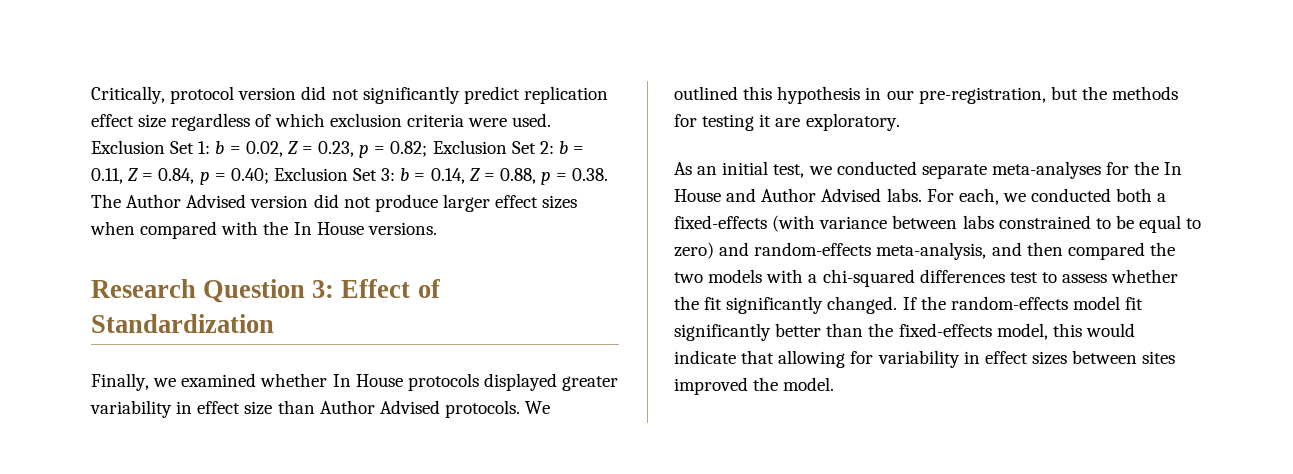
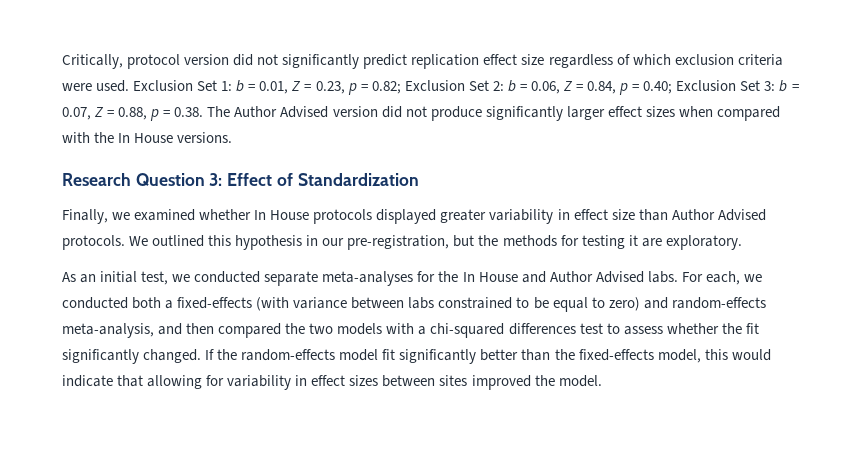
- Exclusion Set 1: b = 0.02, Z = 0.23, p = 0.82; Exclusion Set 2: b = 0.11, Z = 0.84, p = 0.40; Exclusion Set 3: b = 0.14, Z = 0.88, p = 0.38. The Author Advised version did not produce larger effect sizes when compared with the In House versions.
+ Exclusion Set 1: b = 0.01, Z = 0.23, p = 0.82; Exclusion Set 2: b = 0.06, Z = 0.84, p = 0.40; Exclusion Set 3: b = 0.07, Z = 0.88, p = 0.38. The Author Advised version did not produce significantly larger effect sizes when compared with the In House versions.

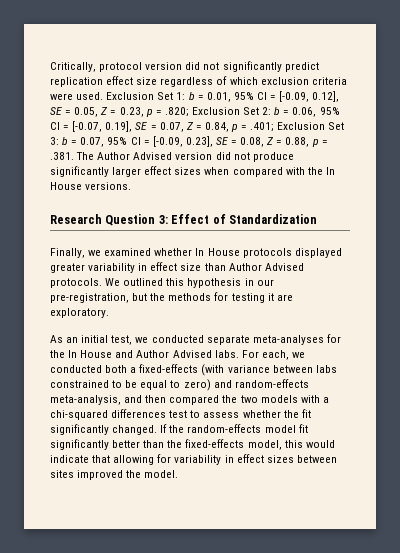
- Exclusion Set 1: b = 0.01, Z = 0.23, p = 0.82; Exclusion Set 2: b = 0.06, Z = 0.84, p = 0.40; Exclusion Set 3: b = 0.07, Z = 0.88, p = 0.38. The Author Advised version did not produce significantly larger effect sizes when compared with the In House versions.
+ Exclusion Set 1: b = 0.01, 95% CI = [-0.09, 0.12], SE = 0.05, Z = 0.23, p = .820; Exclusion Set 2: b = 0.06, 95% CI = [-0.07, 0.19], SE = 0.07, Z = 0.84, p = .401; Exclusion Set 3: b = 0.07, 95% CI = [-0.09, 0.23], SE = 0.08, Z = 0.88, p = .381. The Author Advised version did not produce significantly larger effect sizes when compared with the In House versions.

